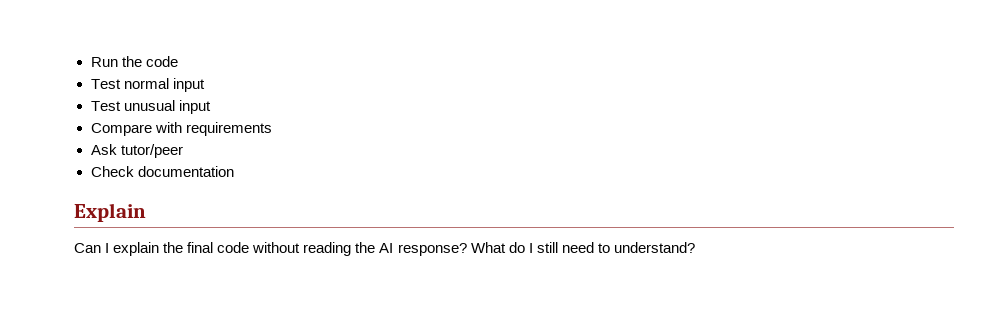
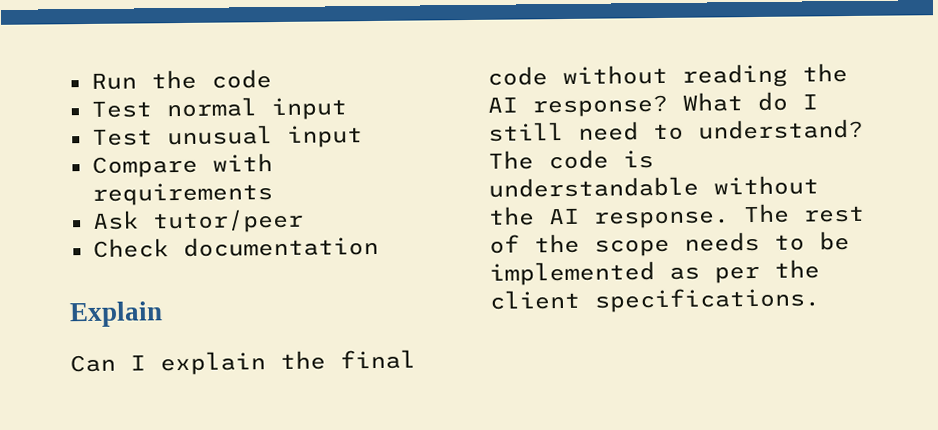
+ The code is understandable without the AI response. The rest of the scope needs to be implemented as per the client specifications.

